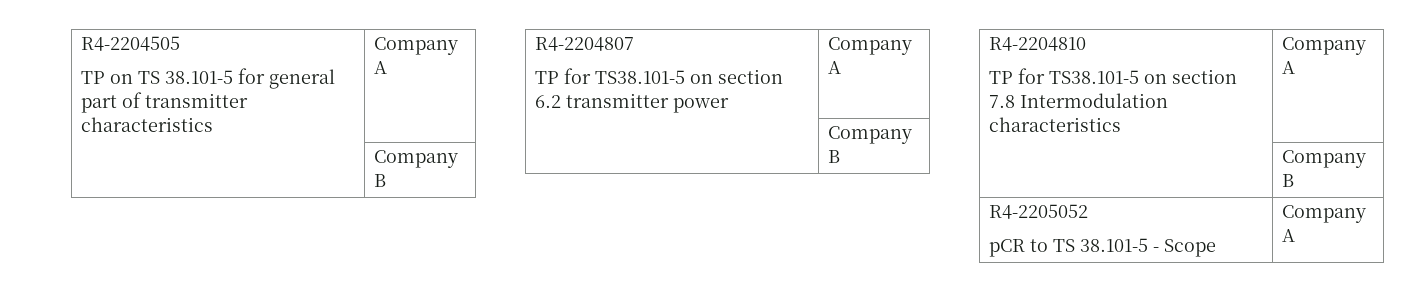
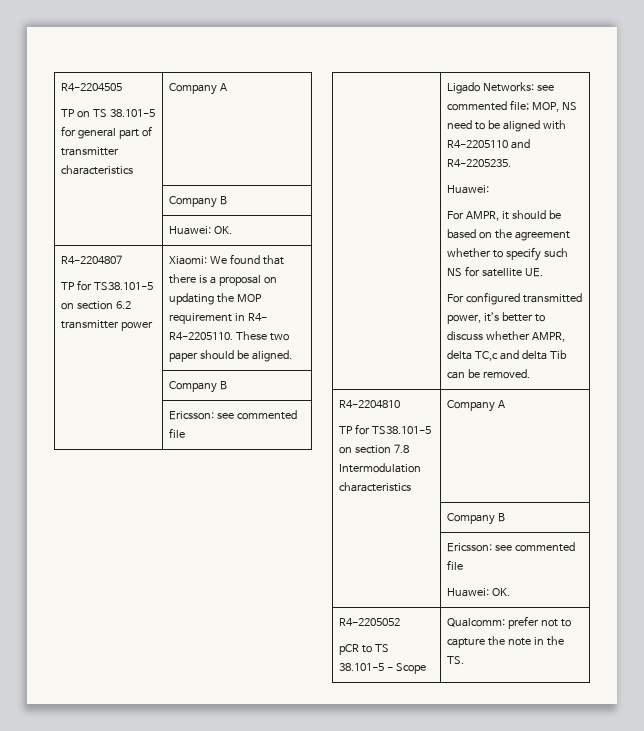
+ | Huawei: OK.
  R4-2204807
- TP for TS38.101-5 on section 6.2 transmitter power | Company A
+ TP for TS38.101-5 on section 6.2 transmitter power | Xiaomi: We found that there is a proposal on updating the MOP requirement in R4- R4-2205110. These two paper should be aligned.
  | Company B
+ | Ericsson: see commented file
+ | Ligado Networks: see commented file; MOP, NS need to be aligned with R4-2205110 and R4-2205235.
+ Huawei:
+ For AMPR, it should be based on the agreement whether to specify such NS for satellite UE.
+ For configured transmitted power, it’s better to discuss whether AMPR, delta TC,c and delta Tib can be removed.
  R4-2204810
  TP for TS38.101-5 on section 7.8 Intermodulation characteristics | Company A
  | Company B
+ | Ericsson: see commented file
+ Huawei: OK.
  R4-2205052
- pCR to TS 38.101-5 - Scope | Company A
+ pCR to TS 38.101-5 - Scope | Qualcomm: prefer not to capture the note in the TS.

